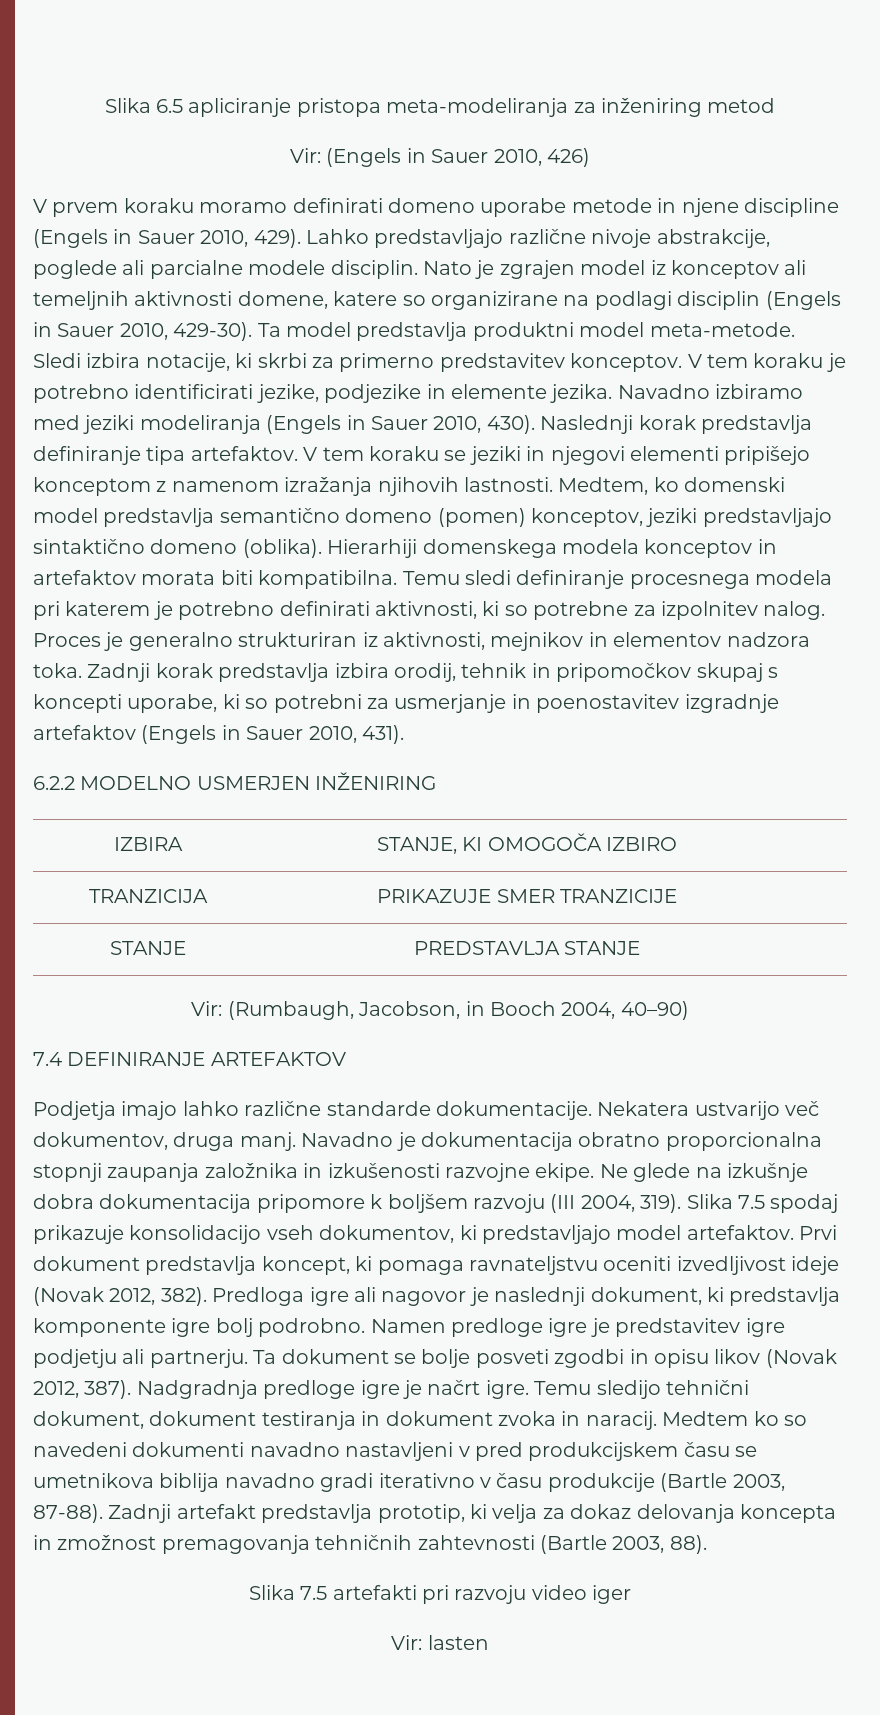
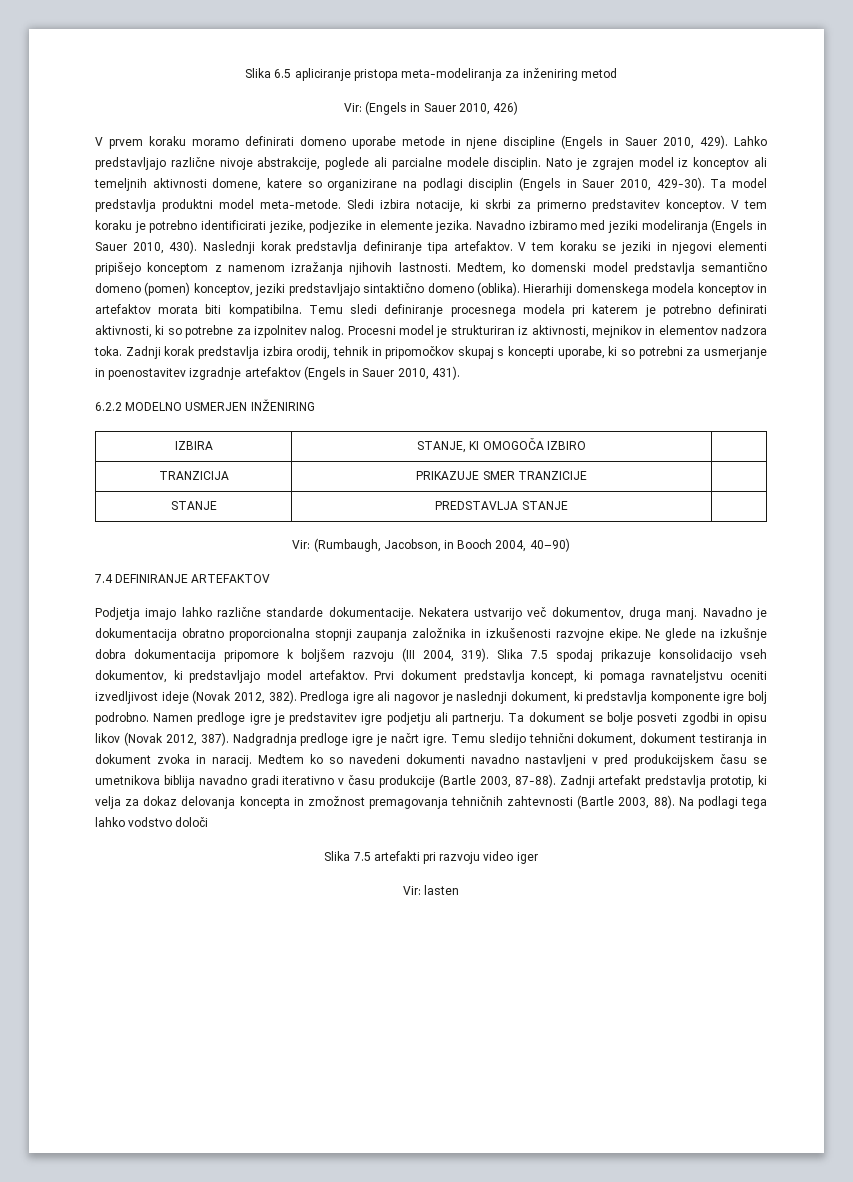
- Proces je generalno strukturiran iz aktivnosti, mejnikov in elementov nadzora toka.
+ Procesni model je strukturiran iz aktivnosti, mejnikov in elementov nadzora toka.
+ Na podlagi tega lahko vodstvo določi

